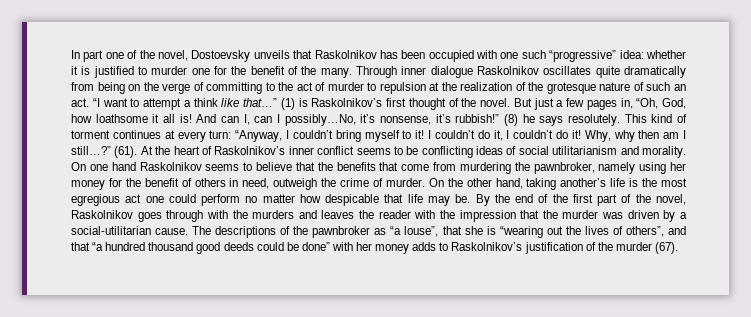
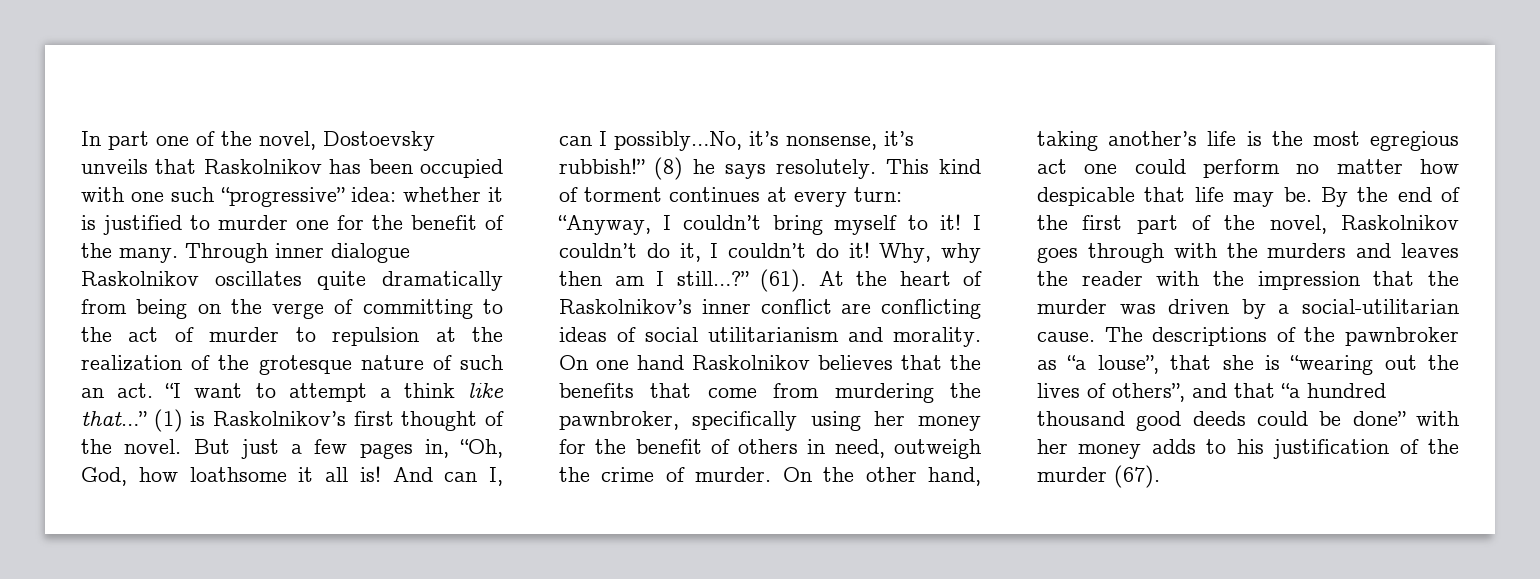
- At the heart of Raskolnikov’s inner conflict seems to be conflicting ideas of social utilitarianism and morality.
+ At the heart of Raskolnikov’s inner conflict are conflicting ideas of social utilitarianism and morality.
- On one hand Raskolnikov seems to believe that the benefits that come from murdering the pawnbroker, namely using her money for the benefit of others in need, outweigh the crime of murder.
+ On one hand Raskolnikov believes that the benefits that come from murdering the pawnbroker, specifically using her money for the benefit of others in need, outweigh the crime of murder.
- The descriptions of the pawnbroker as “a louse”, that she is “wearing out the lives of others”, and that “a hundred thousand good deeds could be done” with her money adds to Raskolnikov’s justification of the murder (67).
+ The descriptions of the pawnbroker as “a louse”, that she is “wearing out the lives of others”, and that “a hundred thousand good deeds could be done” with her money adds to his justification of the murder (67).

